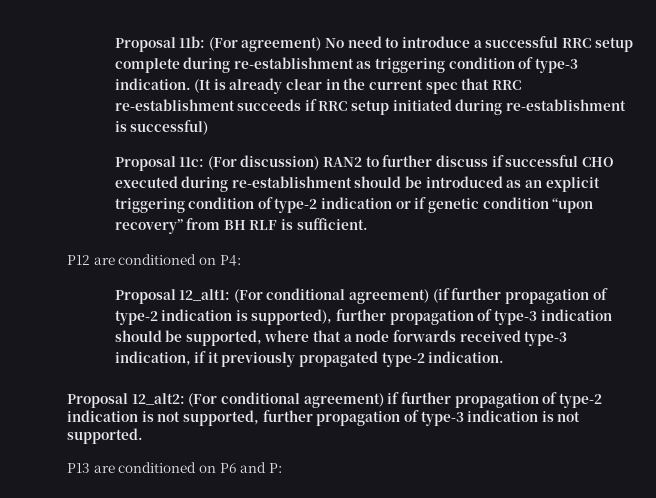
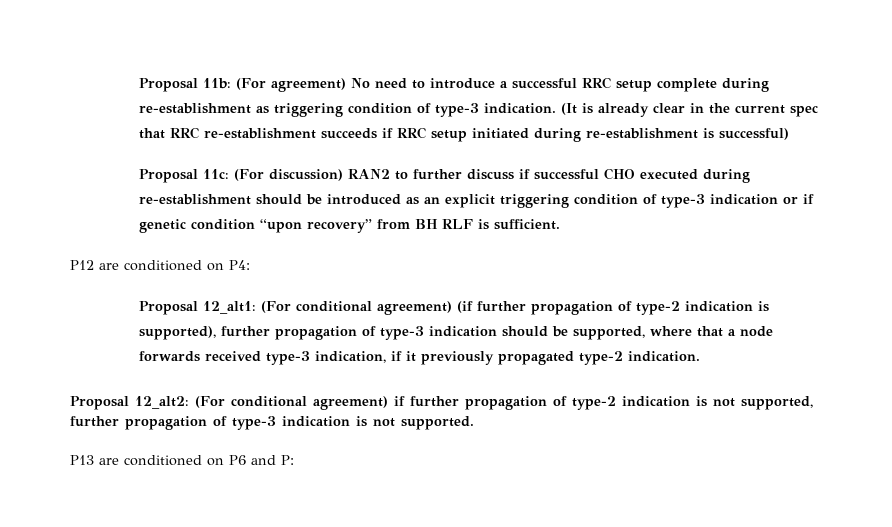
- Proposal 11c: (For discussion) RAN2 to further discuss if successful CHO executed during re-establishment should be introduced as an explicit triggering condition of type-2 indication or if genetic condition “upon recovery” from BH RLF is sufficient.
+ Proposal 11c: (For discussion) RAN2 to further discuss if successful CHO executed during re-establishment should be introduced as an explicit triggering condition of type-3 indication or if genetic condition “upon recovery” from BH RLF is sufficient.

